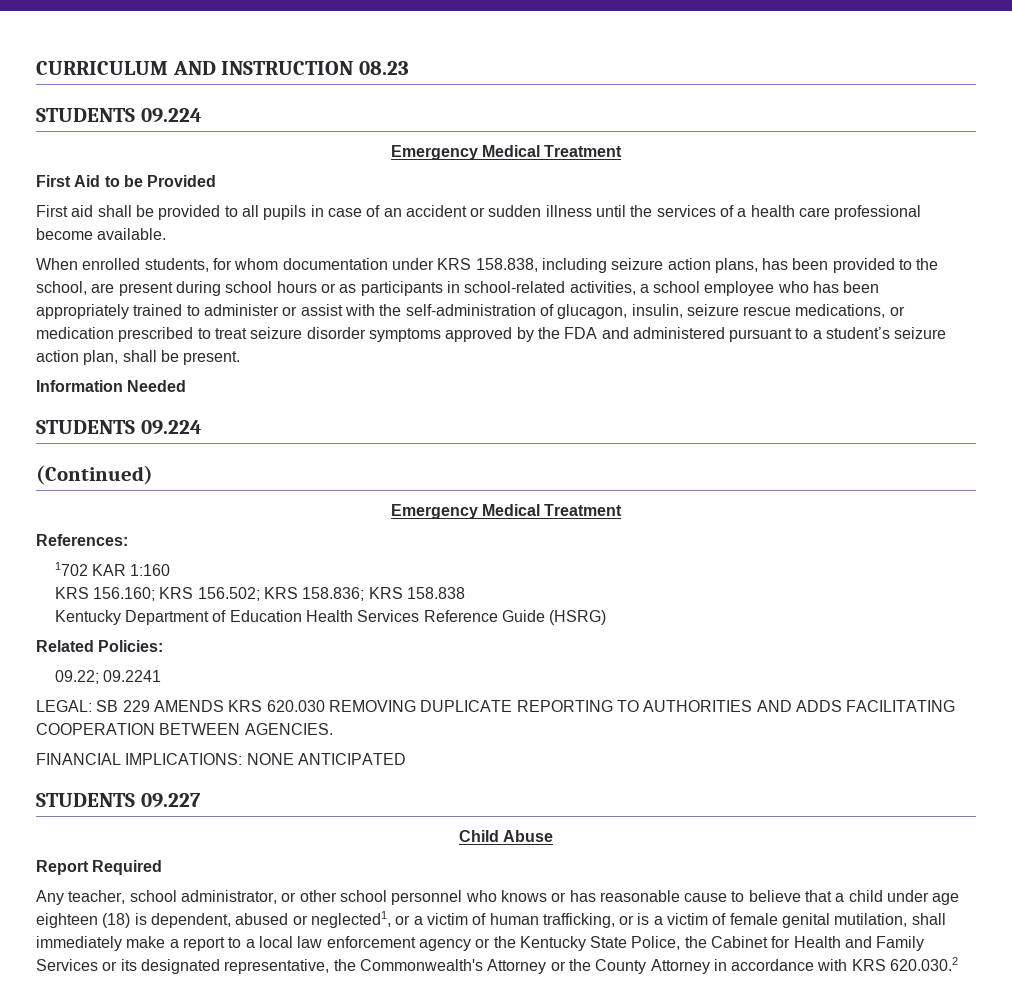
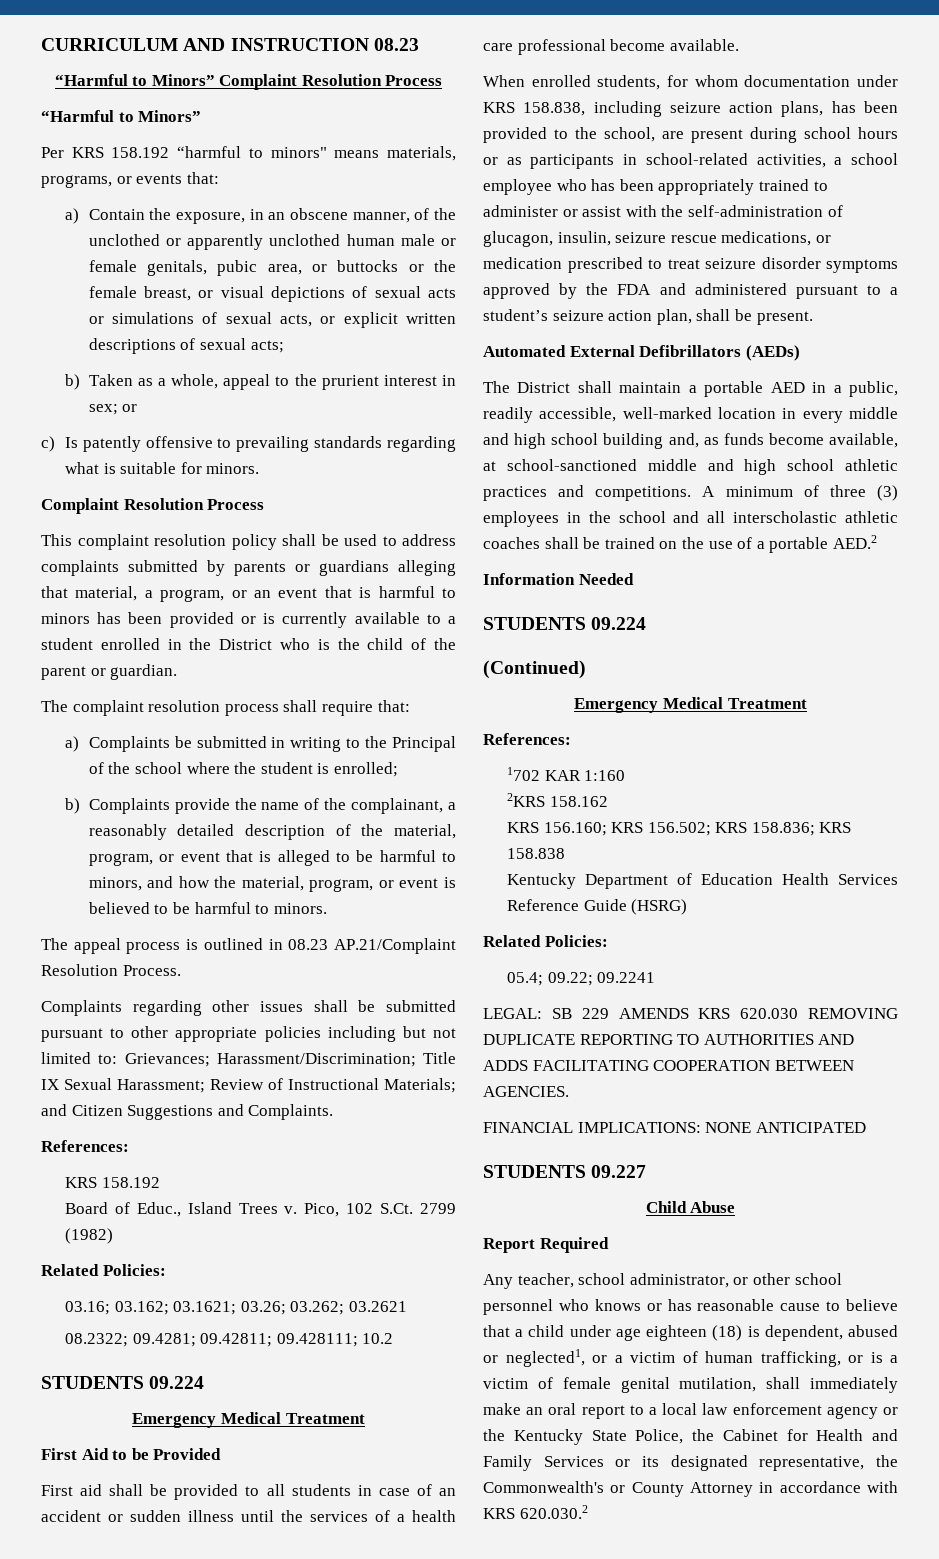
+ “Harmful to Minors” Complaint Resolution Process
+ “Harmful to Minors”
+ Per KRS 158.192 “harmful to minors" means materials, programs, or events that:
+ a) Contain the exposure, in an obscene manner, of the unclothed or apparently unclothed human male or female genitals, pubic area, or buttocks or the female breast, or visual depictions of sexual acts or simulations of sexual acts, or explicit written descriptions of sexual acts;
+ b) Taken as a whole, appeal to the prurient interest in sex; or
+ c) Is patently offensive to prevailing standards regarding what is suitable for minors.
+ Complaint Resolution Process
+ This complaint resolution policy shall be used to address complaints submitted by parents or guardians alleging that material, a program, or an event that is harmful to minors has been provided or is currently available to a student enrolled in the District who is the child of the parent or guardian.
+ The complaint resolution process shall require that:
+ a) Complaints be submitted in writing to the Principal of the school where the student is enrolled;
+ b) Complaints provide the name of the complainant, a reasonably detailed description of the material, program, or event that is alleged to be harmful to minors, and how the material, program, or event is believed to be harmful to minors.
+ The appeal process is outlined in 08.23 AP.21/Complaint Resolution Process.
+ Complaints regarding other issues shall be submitted pursuant to other appropriate policies including but not limited to: Grievances; Harassment/Discrimination; Title IX Sexual Harassment; Review of Instructional Materials; and Citizen Suggestions and Complaints.
+ References:
+ KRS 158.192
+ Board of Educ., Island Trees v. Pico, 102 S.Ct. 2799 (1982)
+ Related Policies:
+ 03.16; 03.162; 03.1621; 03.26; 03.262; 03.2621
+ 08.2322; 09.4281; 09.42811; 09.428111; 10.2
- First aid shall be provided to all pupils in case of an accident or sudden illness until the services of a health care professional become available.
+ First aid shall be provided to all students in case of an accident or sudden illness until the services of a health care professional become available.
+ Automated External Defibrillators (AEDs)
+ The District shall maintain a portable AED in a public, readily accessible, well-marked location in every middle and high school building and, as funds become available, at school-sanctioned middle and high school athletic practices and competitions. A minimum of three (3) employees in the school and all interscholastic athletic coaches shall be trained on the use of a portable AED.2
+ 2KRS 158.162
- 09.22; 09.2241
+ 05.4; 09.22; 09.2241
- Any teacher, school administrator, or other school personnel who knows or has reasonable cause to believe that a child under age eighteen (18) is dependent, abused or neglected1, or a victim of human trafficking, or is a victim of female genital mutilation, shall immediately make a report to a local law enforcement agency or the Kentucky State Police, the Cabinet for Health and Family Services or its designated representative, the Commonwealth's Attorney or the County Attorney in accordance with KRS 620.030.2
+ Any teacher, school administrator, or other school personnel who knows or has reasonable cause to believe that a child under age eighteen (18) is dependent, abused or neglected1, or a victim of human trafficking, or is a victim of female genital mutilation, shall immediately make an oral report to a local law enforcement agency or the Kentucky State Police, the Cabinet for Health and Family Services or its designated representative, the Commonwealth's or County Attorney in accordance with KRS 620.030.2

